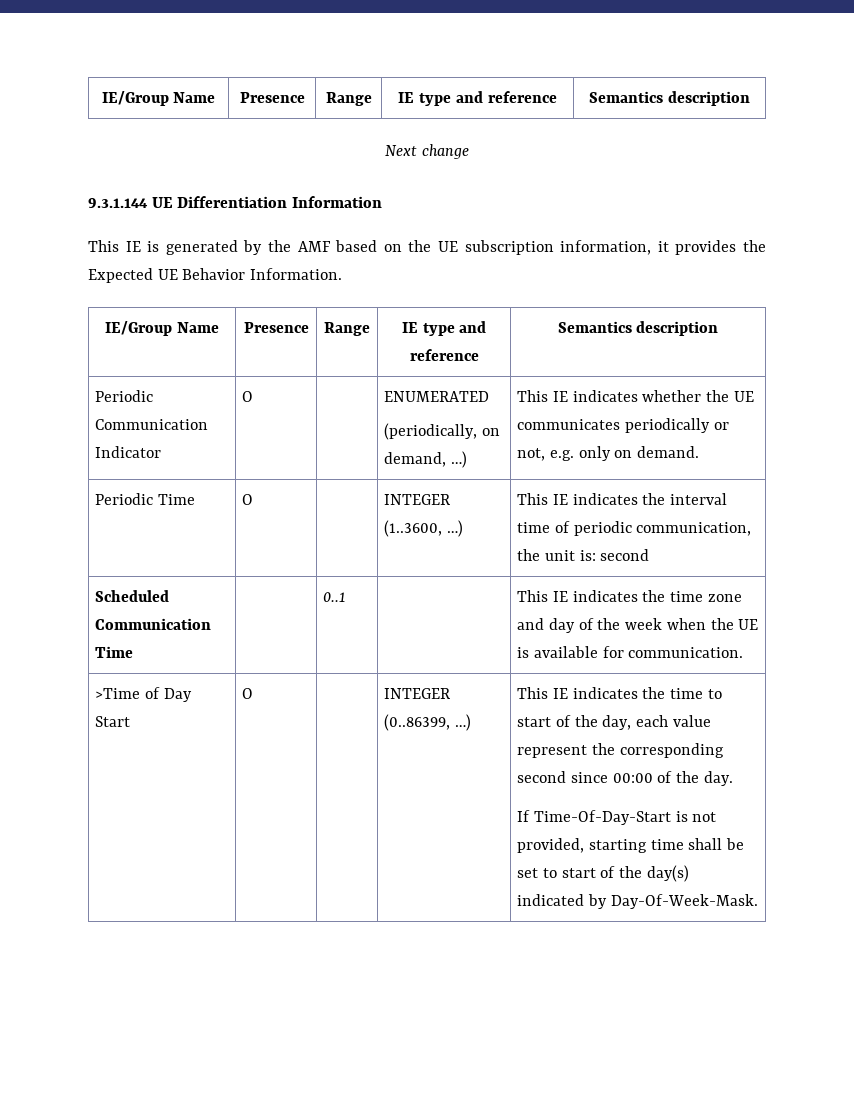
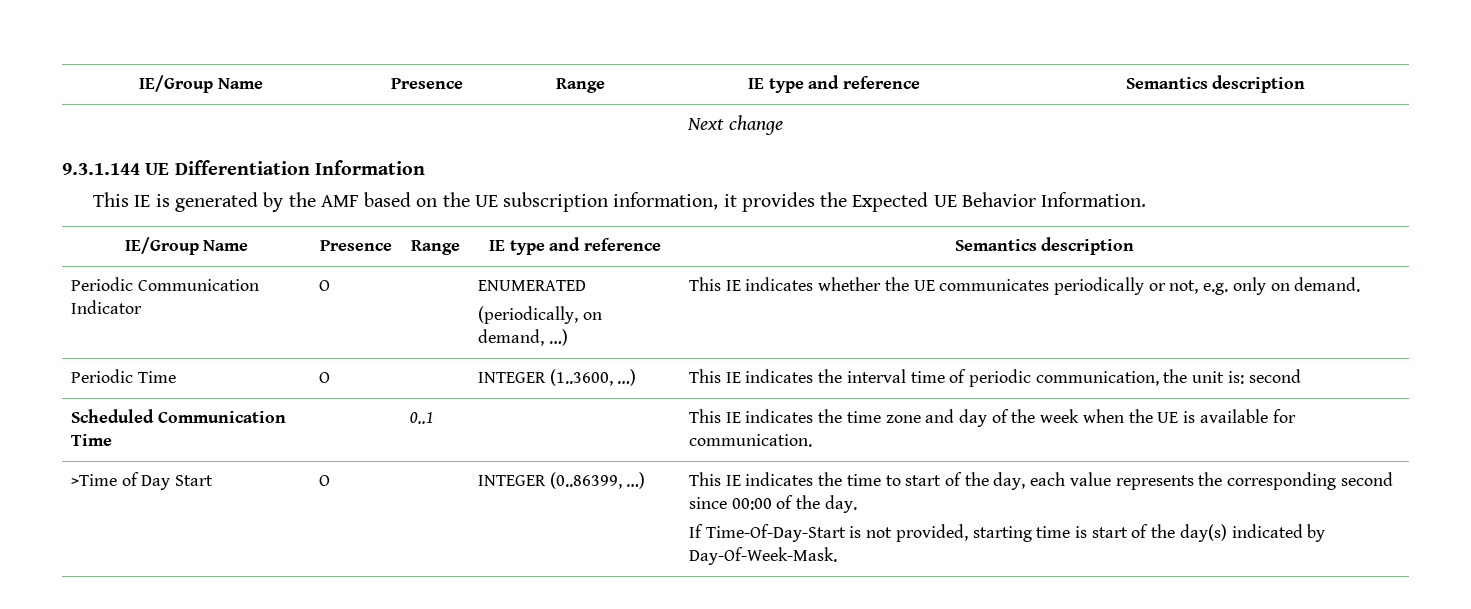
- This IE indicates the time to start of the day, each value represent the corresponding second since 00:00 of the day.
+ This IE indicates the time to start of the day, each value represents the corresponding second since 00:00 of the day.
- If Time-Of-Day-Start is not provided, starting time shall be set to start of the day(s) indicated by Day-Of-Week-Mask.
+ If Time-Of-Day-Start is not provided, starting time is start of the day(s) indicated by Day-Of-Week-Mask.

